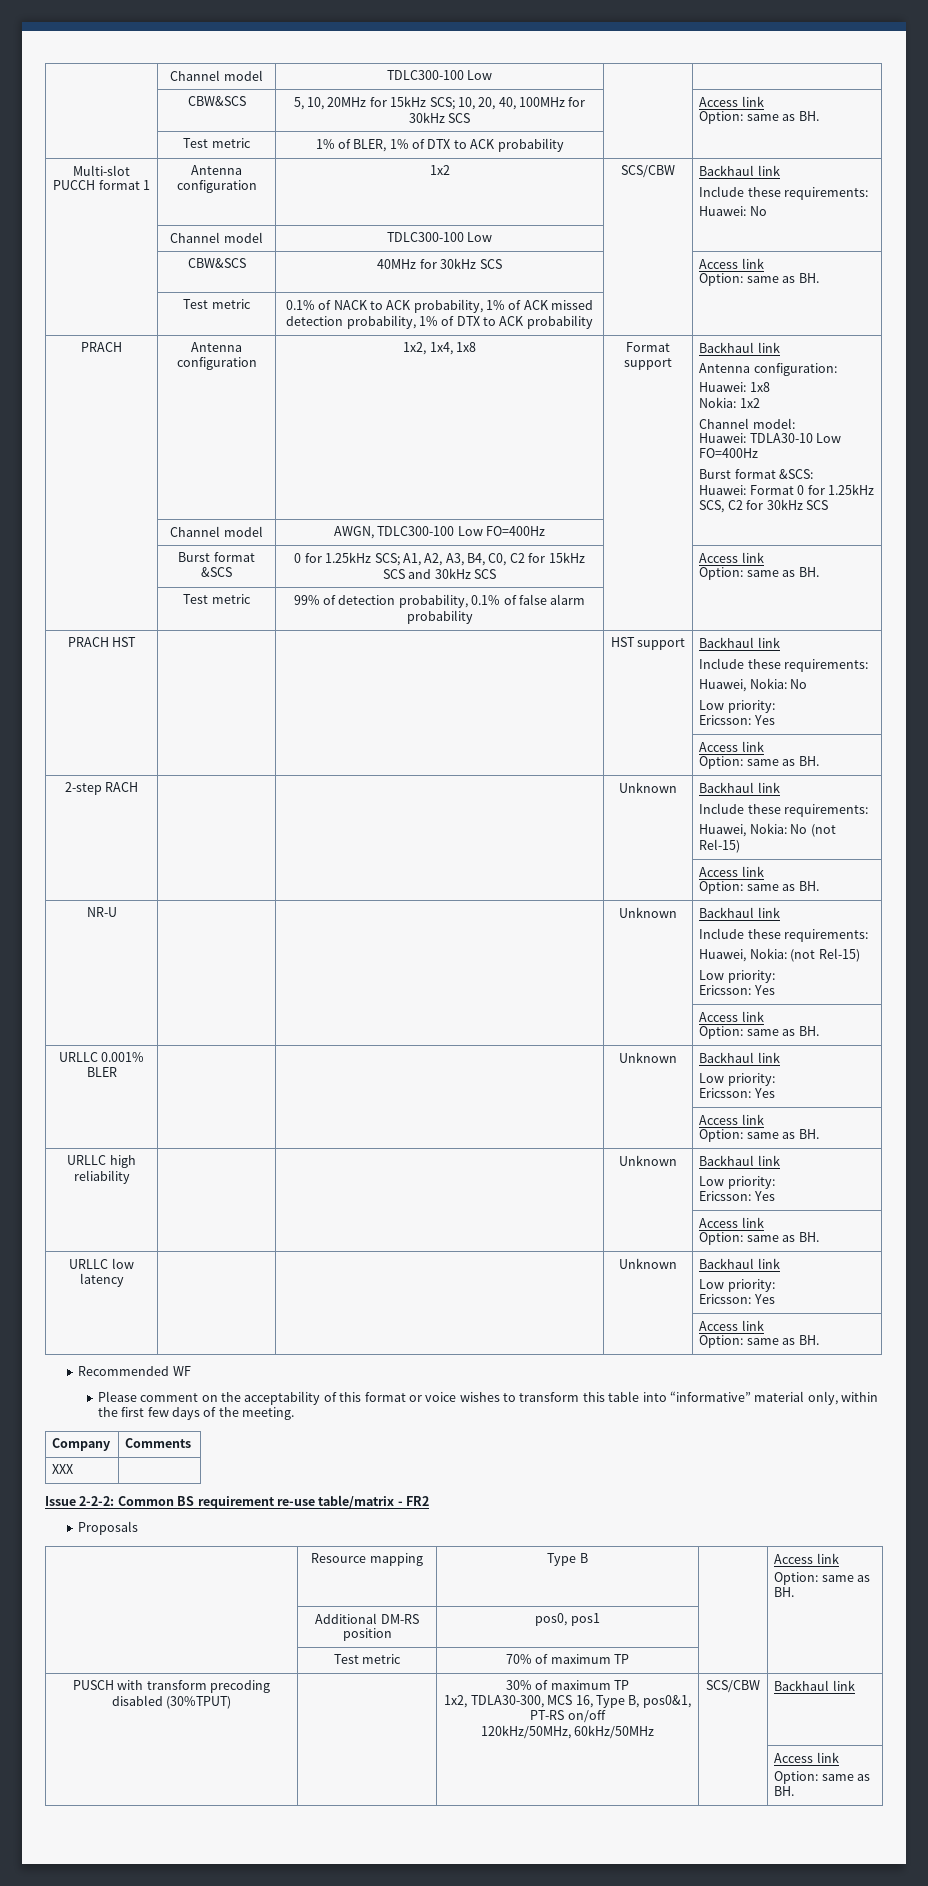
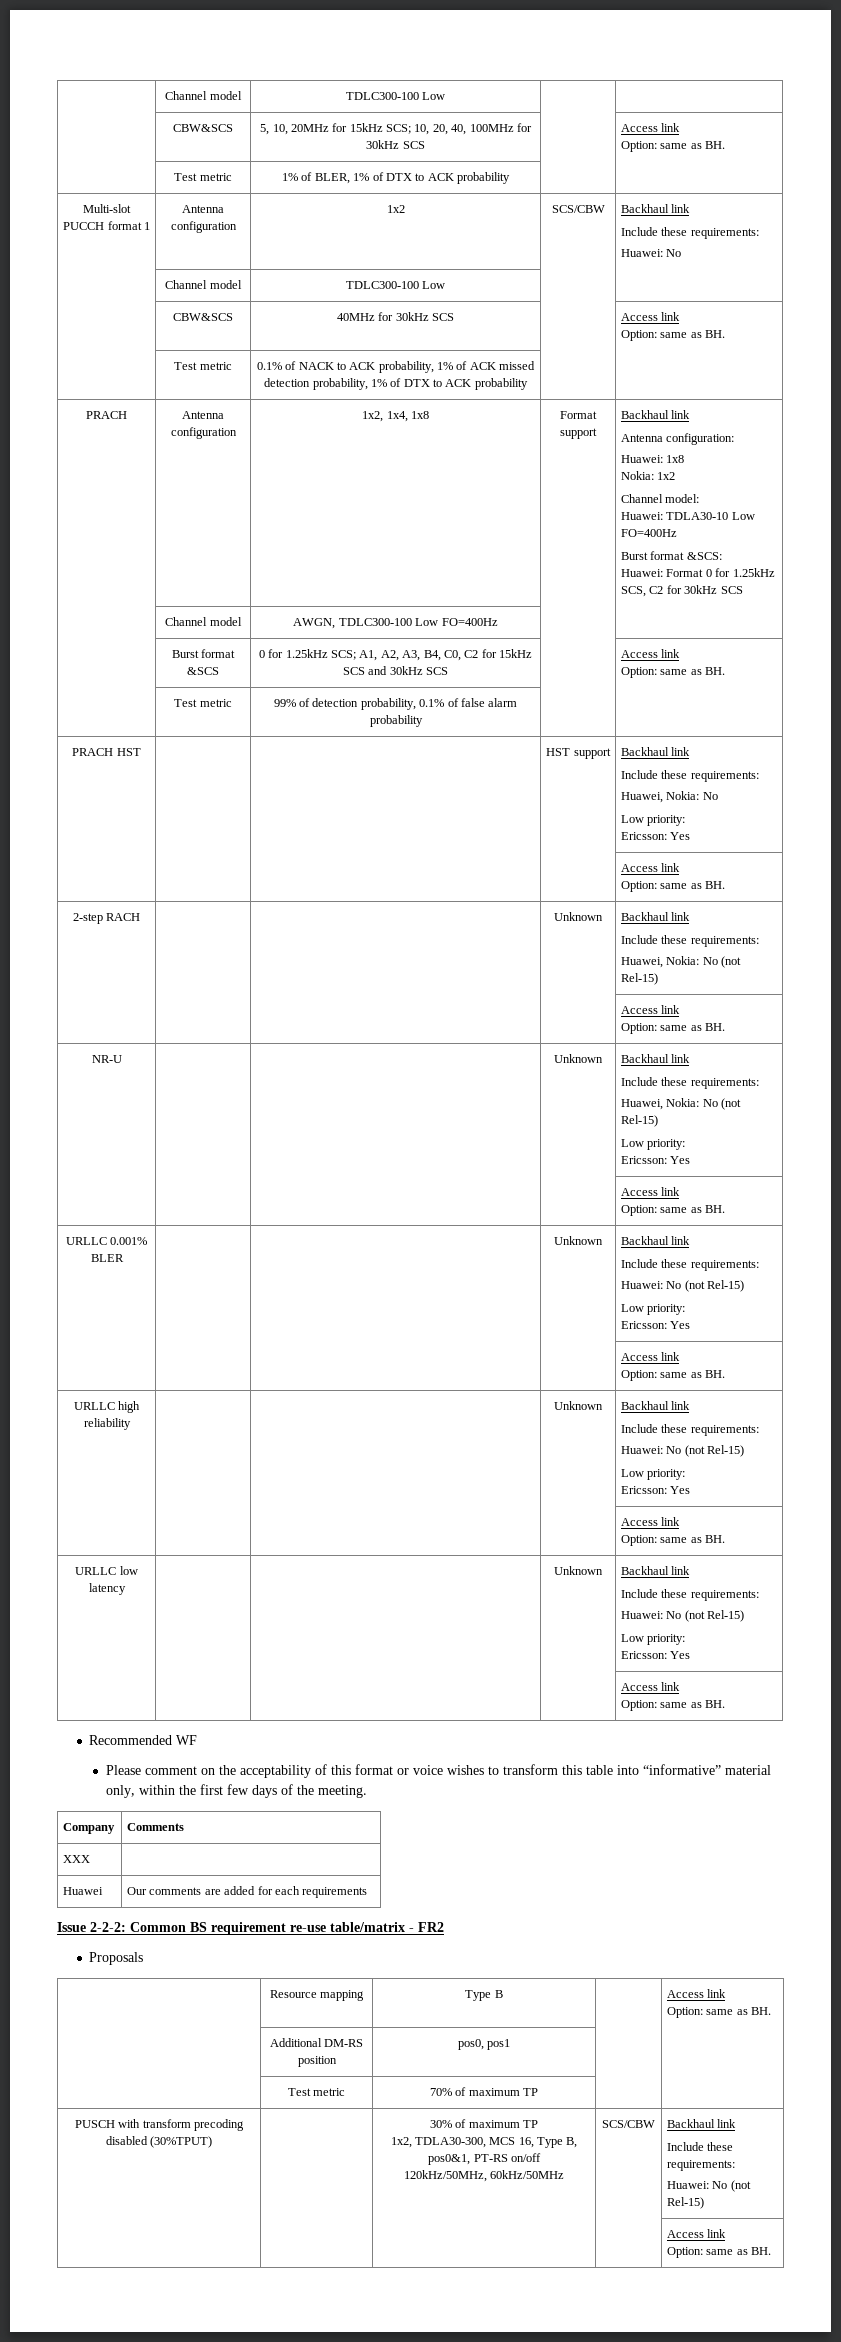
  NR-U | | | Unknown | Backhaul link
  Include these requirements:
- Huawei, Nokia: (not Rel-15)
+ Huawei, Nokia: No (not Rel-15)
  URLLC 0.001% BLER | | | Unknown | Backhaul link
+ Include these requirements:
+ Huawei: No (not Rel-15)
  URLLC high reliability | | | Unknown | Backhaul link
+ Include these requirements:
+ Huawei: No (not Rel-15)
  URLLC low latency | | | Unknown | Backhaul link
+ Include these requirements:
+ Huawei: No (not Rel-15)
+ Huawei | Our comments are added for each requirements
  PUSCH with transform precoding disabled (30%TPUT) | | 30% of maximum TP
  1x2, TDLA30-300, MCS 16, Type B, pos0&1, PT-RS on/off
  120kHz/50MHz, 60kHz/50MHz | SCS/CBW | Backhaul link
+ Include these requirements:
+ Huawei: No (not Rel-15)

